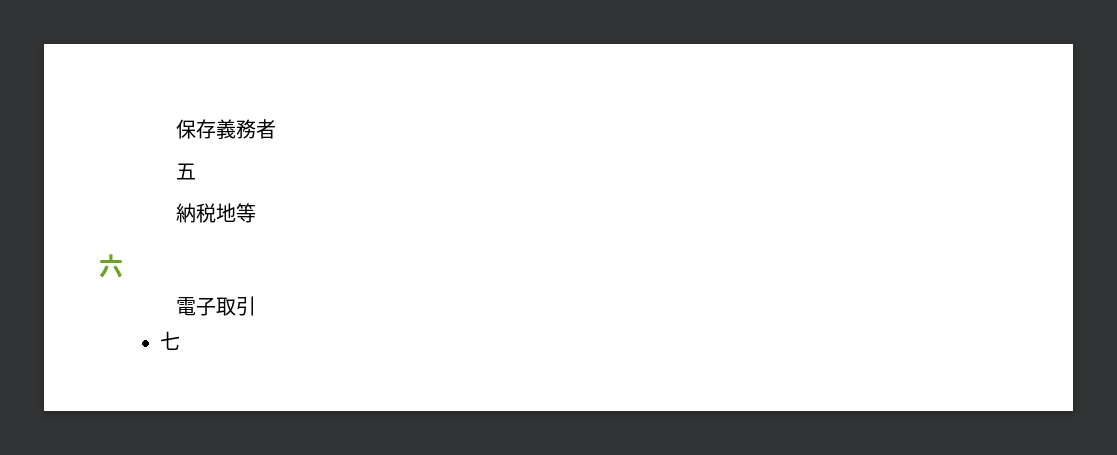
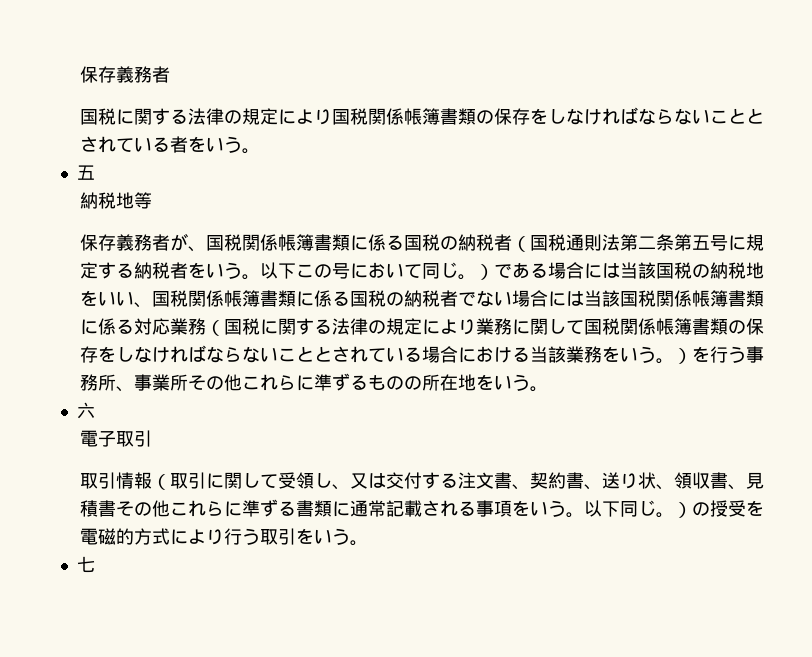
+ 国税に関する法律の規定により国税関係帳簿書類の保存をしなければならないこととされている者をいう。
  五
  納税地等
+ 保存義務者が、国税関係帳簿書類に係る国税の納税者（国税通則法第二条第五号に規定する納税者をいう。以下この号において同じ。）である場合には当該国税の納税地をいい、国税関係帳簿書類に係る国税の納税者でない場合には当該国税関係帳簿書類に係る対応業務（国税に関する法律の規定により業務に関して国税関係帳簿書類の保存をしなければならないこととされている場合における当該業務をいう。）を行う事務所、事業所その他これらに準ずるものの所在地をいう。
  六
  電子取引
+ 取引情報（取引に関して受領し、又は交付する注文書、契約書、送り状、領収書、見積書その他これらに準ずる書類に通常記載される事項をいう。以下同じ。）の授受を電磁的方式により行う取引をいう。

